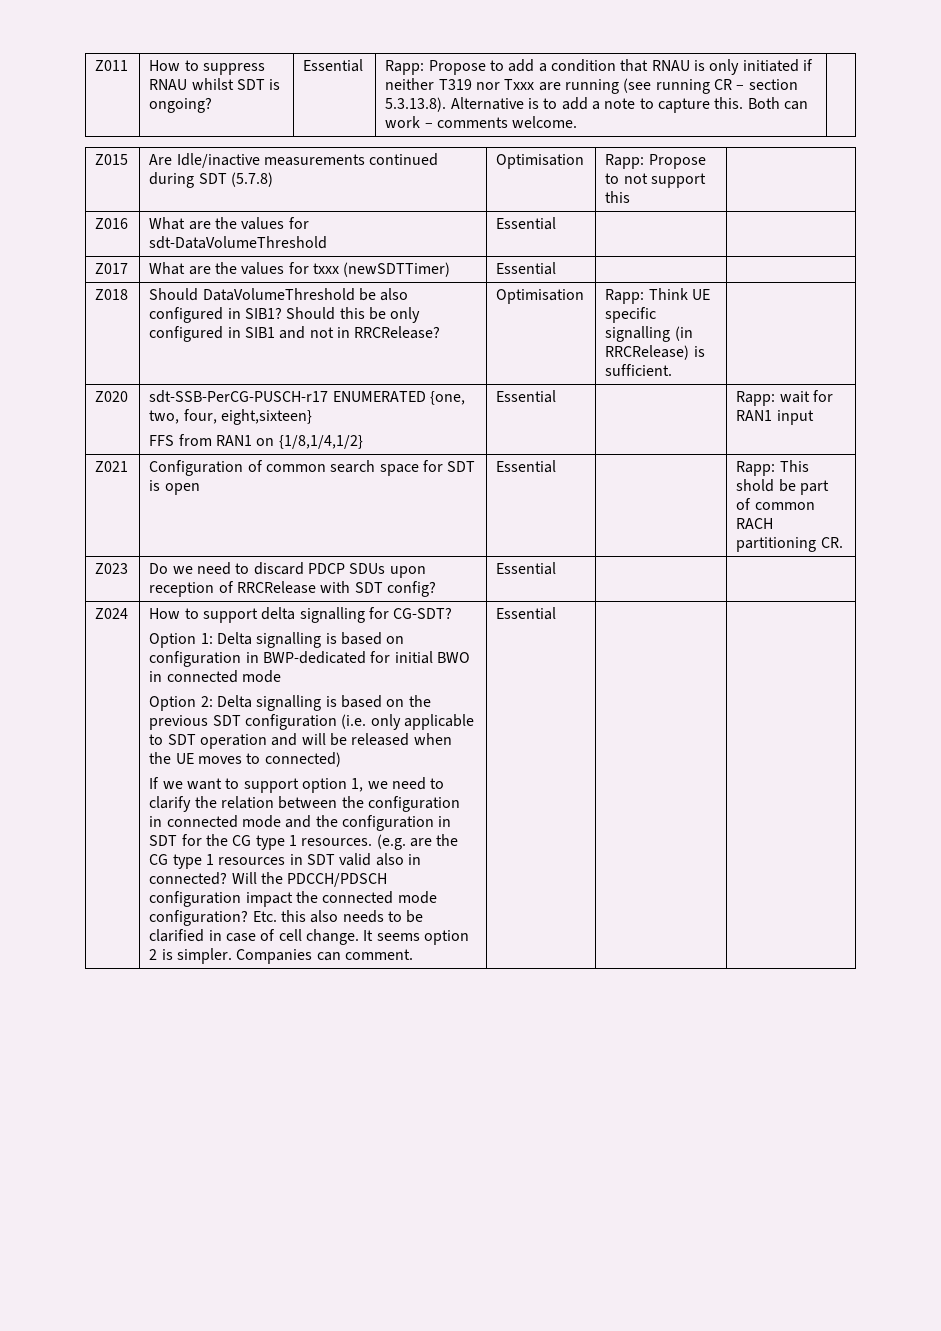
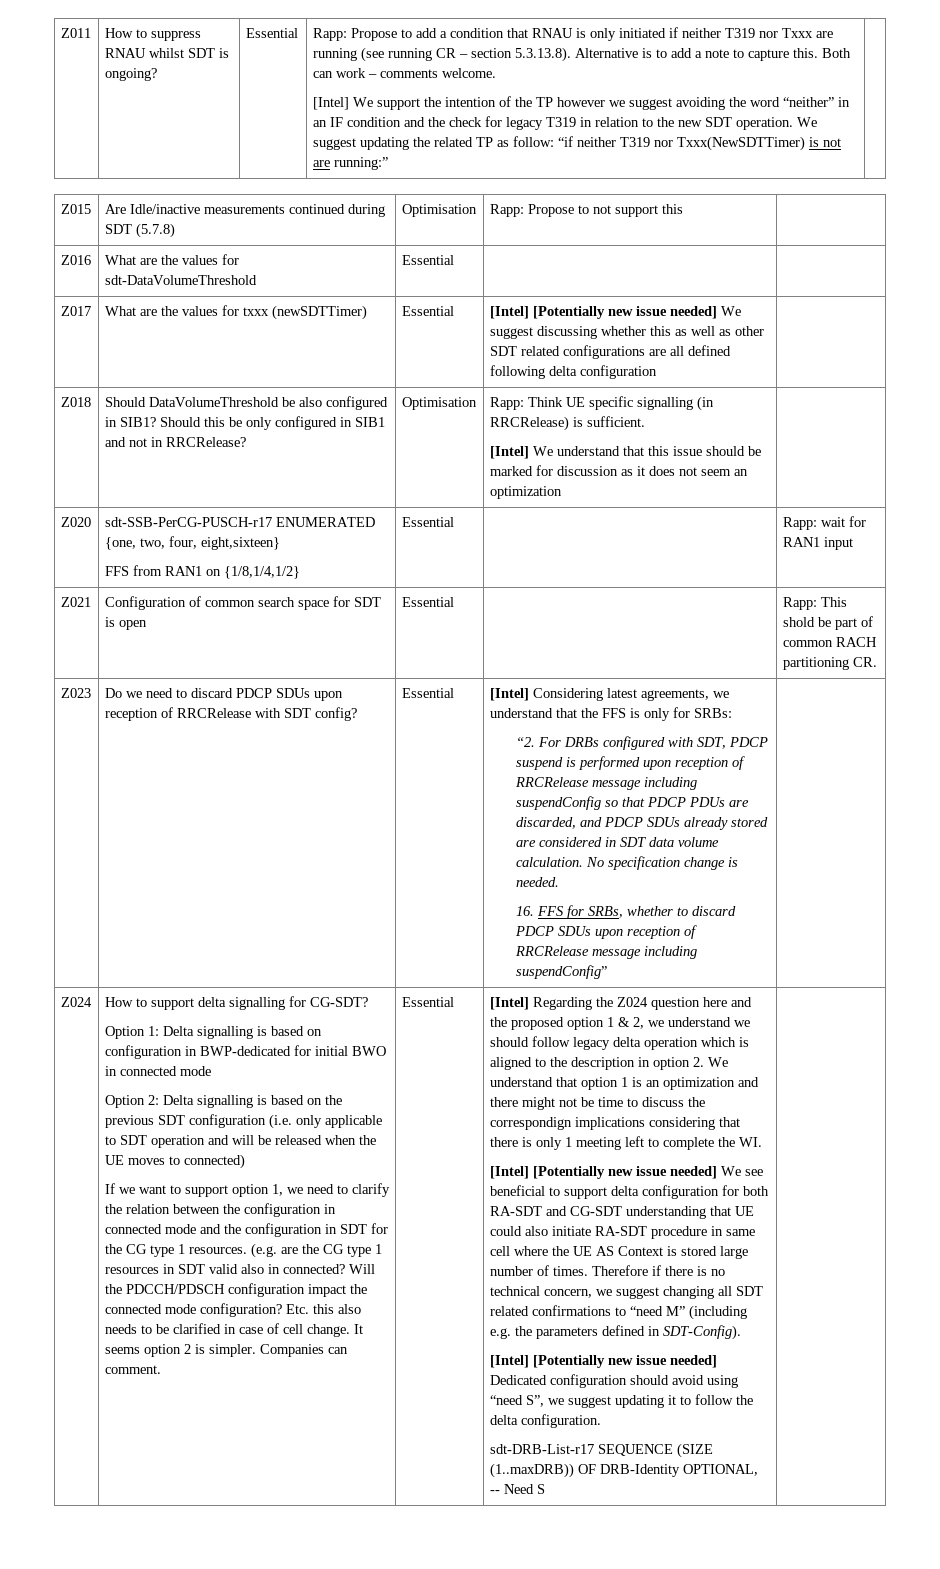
+ [Intel] We support the intention of the TP however we suggest avoiding the word “neither” in an IF condition and the check for legacy T319 in relation to the new SDT operation. We suggest updating the related TP as follow: “if neither T319 nor Txxx(NewSDTTimer) is not are running:”
- Z017 | What are the values for txxx (newSDTTimer) | Essential | |
+ Z017 | What are the values for txxx (newSDTTimer) | Essential | [Intel] [Potentially new issue needed] We suggest discussing whether this as well as other SDT related configurations are all defined following delta configuration |
+ [Intel] We understand that this issue should be marked for discussion as it does not seem an optimization
+ [Intel] Considering latest agreements, we understand that the FFS is only for SRBs:
+ “2. For DRBs configured with SDT, PDCP suspend is performed upon reception of RRCRelease message including suspendConfig so that PDCP PDUs are discarded, and PDCP SDUs already stored are considered in SDT data volume calculation. No specification change is needed.
+ 16. FFS for SRBs, whether to discard PDCP SDUs upon reception of RRCRelease message including suspendConfig”
+ [Intel] Regarding the Z024 question here and the proposed option 1 & 2, we understand we should follow legacy delta operation which is aligned to the description in option 2. We understand that option 1 is an optimization and there might not be time to discuss the correspondign implications considering that there is only 1 meeting left to complete the WI.
+ [Intel] [Potentially new issue needed] We see beneficial to support delta configuration for both RA-SDT and CG-SDT understanding that UE could also initiate RA-SDT procedure in same cell where the UE AS Context is stored large number of times. Therefore if there is no technical concern, we suggest changing all SDT related confirmations to “need M” (including e.g. the parameters defined in SDT-Config).
+ [Intel] [Potentially new issue needed] Dedicated configuration should avoid using “need S”, we suggest updating it to follow the delta configuration.
+ sdt-DRB-List-r17 SEQUENCE (SIZE (1..maxDRB)) OF DRB-Identity OPTIONAL, -- Need S

